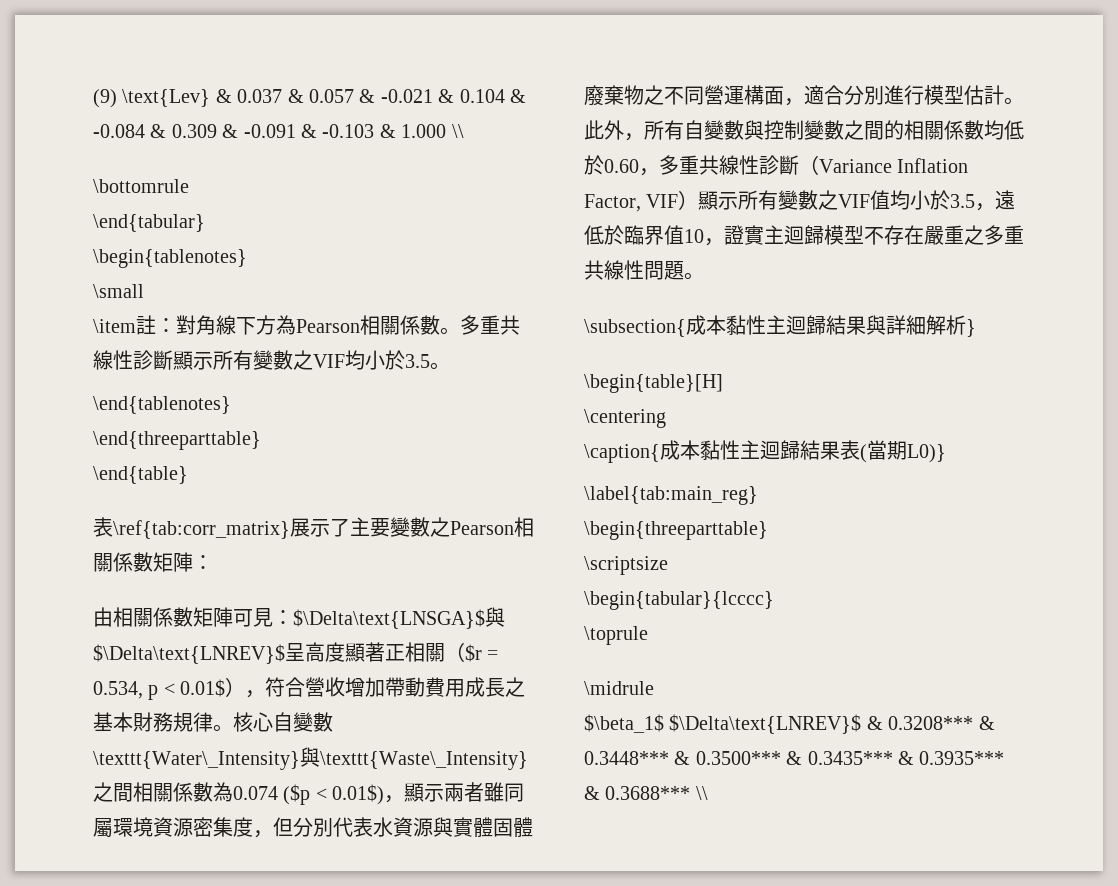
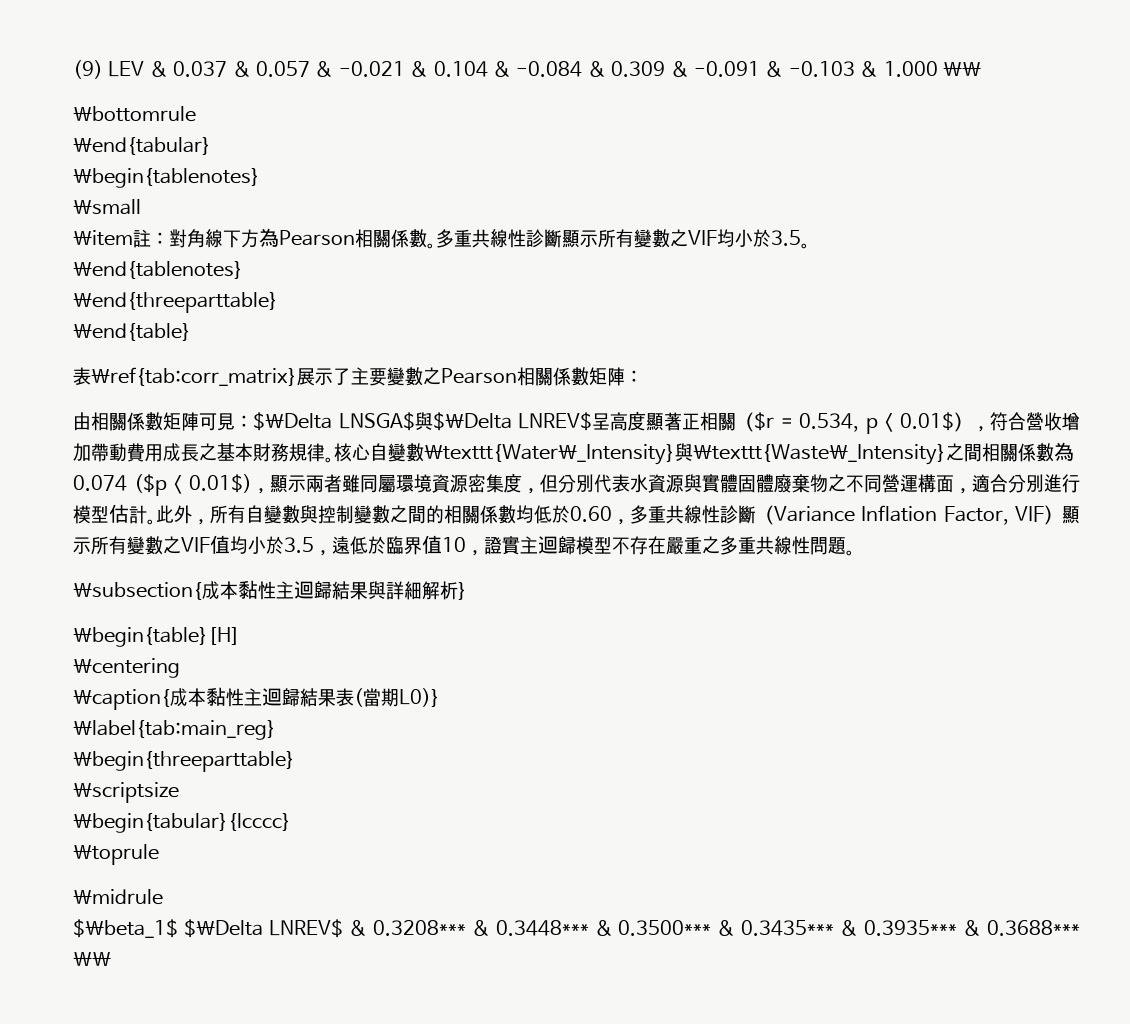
- (9) \text{Lev} & 0.037 & 0.057 & -0.021 & 0.104 & -0.084 & 0.309 & -0.091 & -0.103 & 1.000 \\
+ (9) LEV & 0.037 & 0.057 & -0.021 & 0.104 & -0.084 & 0.309 & -0.091 & -0.103 & 1.000 \\
- 由相關係數矩陣可見：$\Delta\text{LNSGA}$與$\Delta\text{LNREV}$呈高度顯著正相關（$r = 0.534, p < 0.01$），符合營收增加帶動費用成長之基本財務規律。
+ 由相關係數矩陣可見：$\Delta LNSGA$與$\Delta LNREV$呈高度顯著正相關（$r = 0.534, p < 0.01$），符合營收增加帶動費用成長之基本財務規律。
- $\beta_1$ $\Delta\text{LNREV}$ & 0.3208*** & 0.3448*** & 0.3500*** & 0.3435*** & 0.3935*** & 0.3688*** \\
+ $\beta_1$ $\Delta LNREV$ & 0.3208*** & 0.3448*** & 0.3500*** & 0.3435*** & 0.3935*** & 0.3688*** \\

